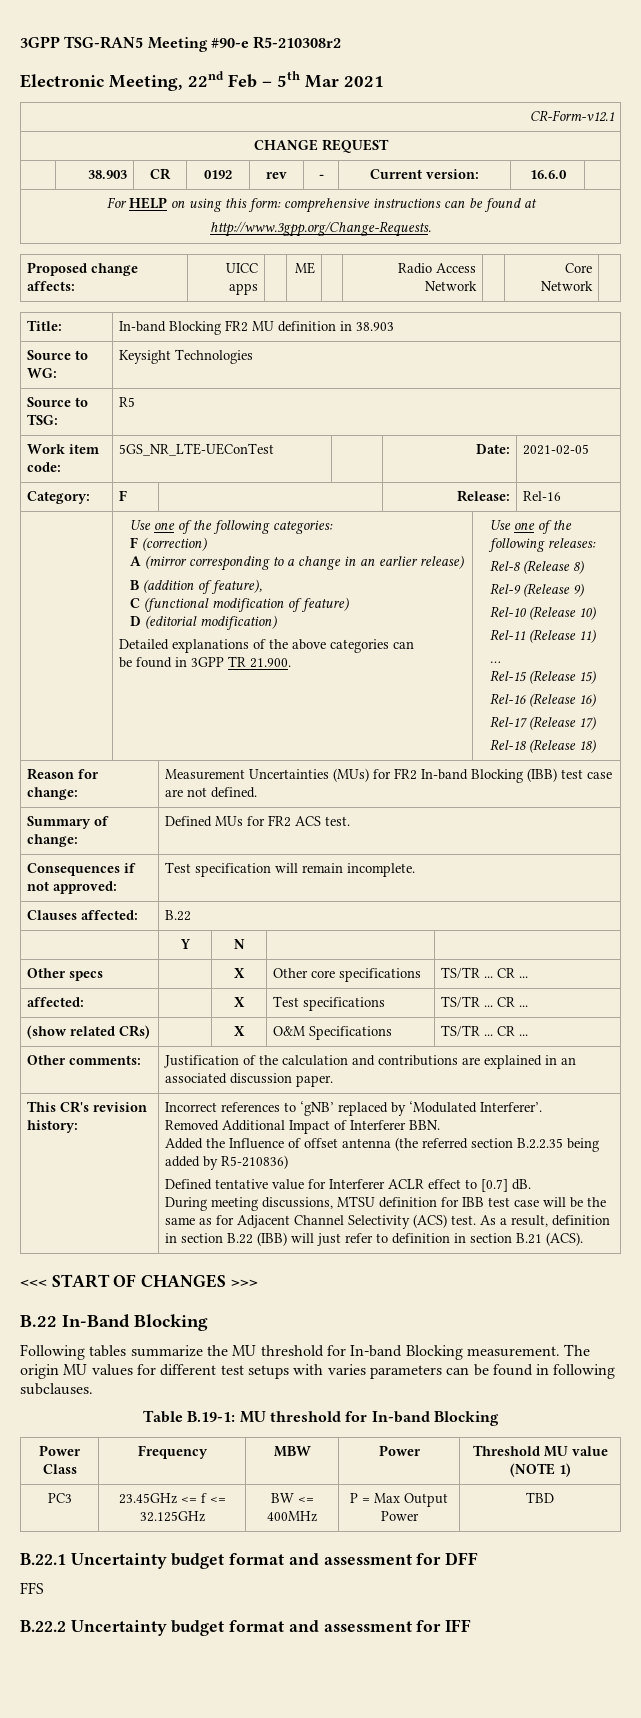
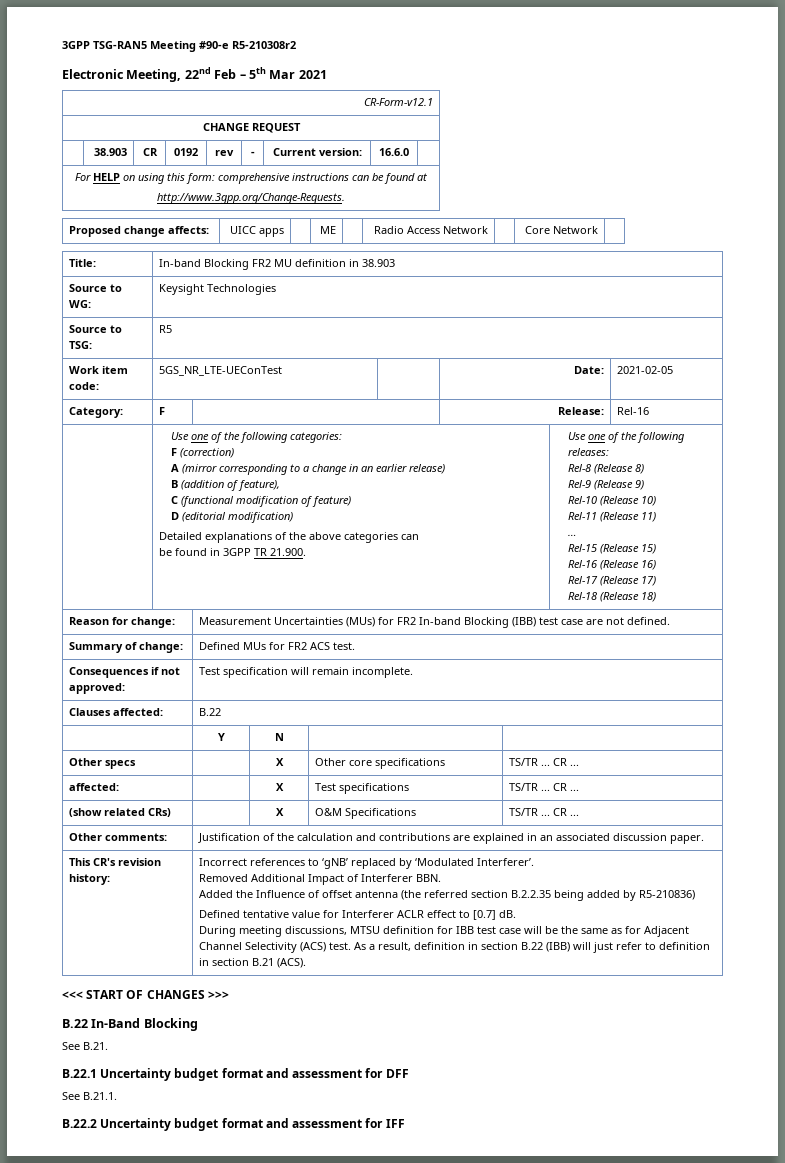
- Following tables summarize the MU threshold for In-band Blocking measurement. The origin MU values for different test setups with varies parameters can be found in following subclauses.
- Table B.19-1: MU threshold for In-band Blocking
- Power Class | Frequency | MBW | Power | Threshold MU value (NOTE 1)
- PC3 | 23.45GHz <= f <= 32.125GHz | BW <= 400MHz | P = Max Output Power | TBD
+ See B.21.
- FFS
+ See B.21.1.

